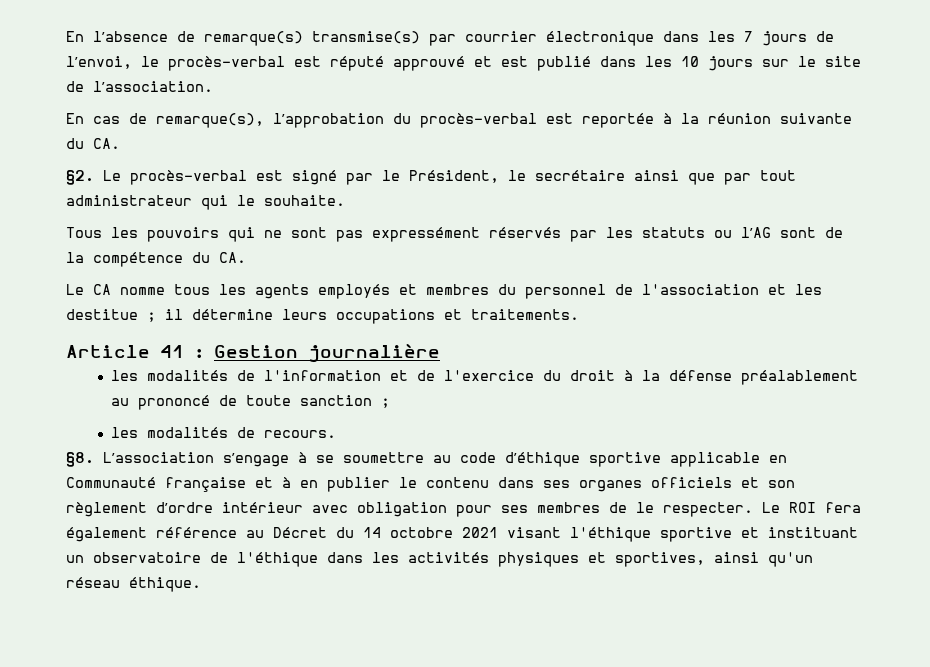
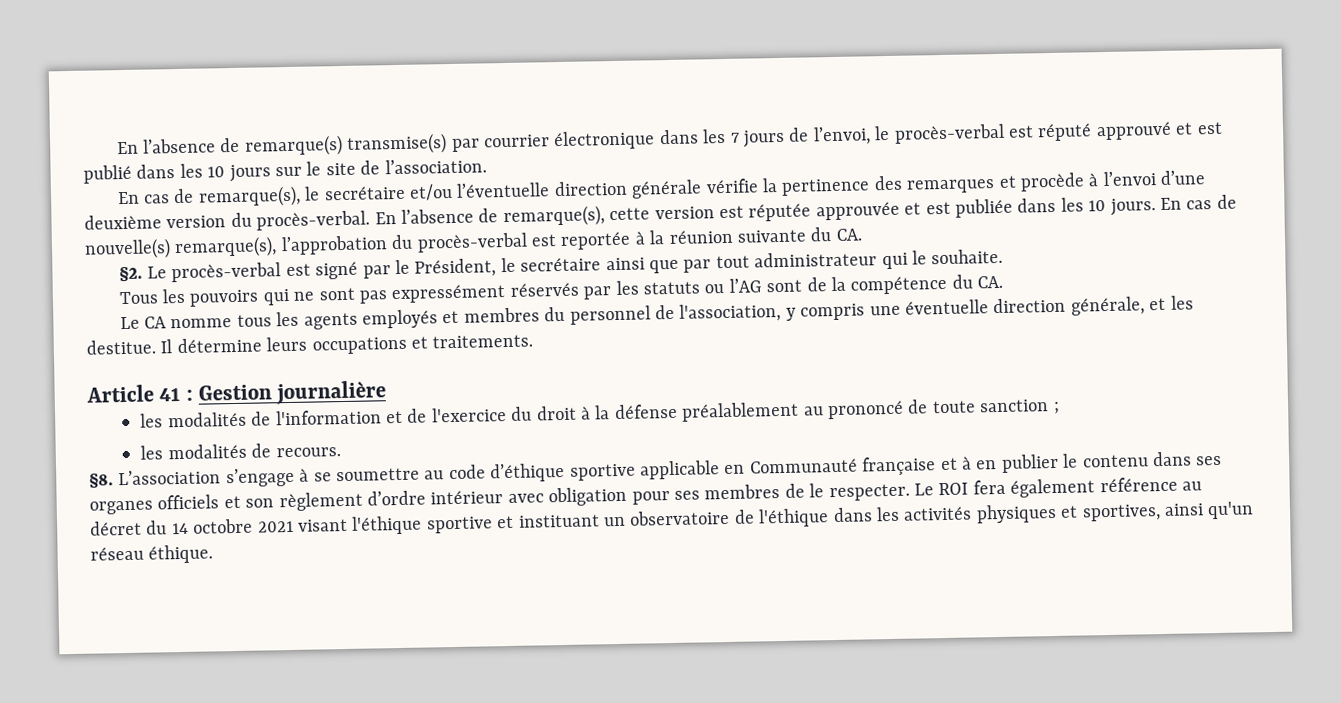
- En cas de remarque(s), l’approbation du procès-verbal est reportée à la réunion suivante du CA.
+ En cas de remarque(s), le secrétaire et/ou l’éventuelle direction générale vérifie la pertinence des remarques et procède à l’envoi d’une deuxième version du procès-verbal. En l’absence de remarque(s), cette version est réputée approuvée et est publiée dans les 10 jours. En cas de nouvelle(s) remarque(s), l’approbation du procès-verbal est reportée à la réunion suivante du CA.
- Le CA nomme tous les agents employés et membres du personnel de l'association et les destitue ; il détermine leurs occupations et traitements.
+ Le CA nomme tous les agents employés et membres du personnel de l'association, y compris une éventuelle direction générale, et les destitue. Il détermine leurs occupations et traitements.
- Le ROI fera également référence au Décret du 14 octobre 2021 visant l'éthique sportive et instituant un observatoire de l'éthique dans les activités physiques et sportives, ainsi qu'un réseau éthique.
+ Le ROI fera également référence au décret du 14 octobre 2021 visant l'éthique sportive et instituant un observatoire de l'éthique dans les activités physiques et sportives, ainsi qu'un réseau éthique.

